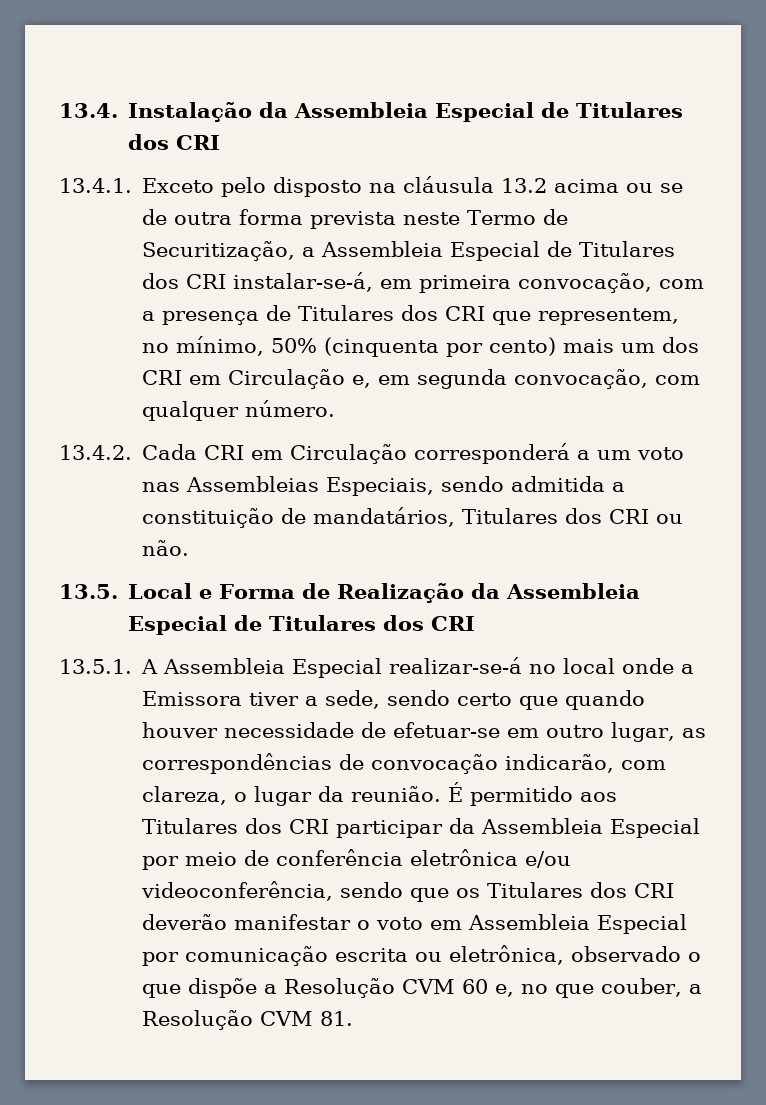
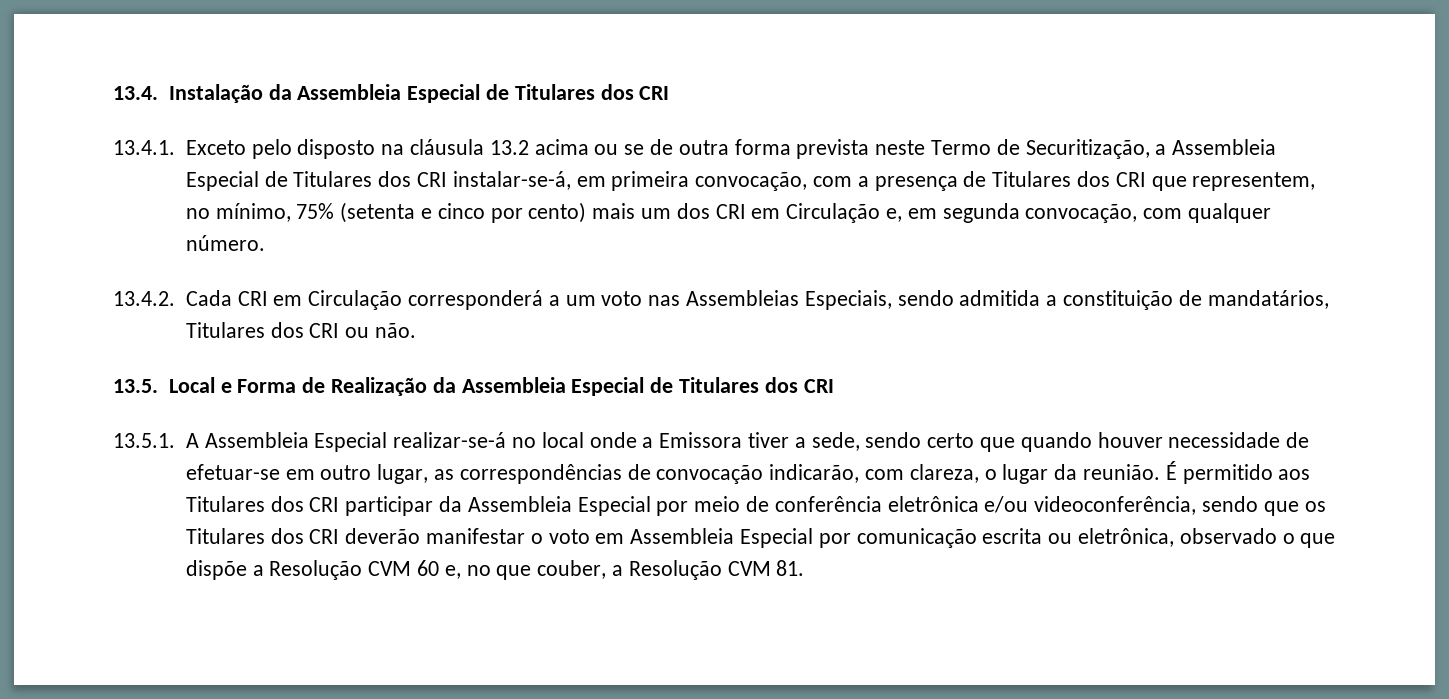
- 13.4.1. Exceto pelo disposto na cláusula 13.2 acima ou se de outra forma prevista neste Termo de Securitização, a Assembleia Especial de Titulares dos CRI instalar-se-á, em primeira convocação, com a presença de Titulares dos CRI que representem, no mínimo, 50% (cinquenta por cento) mais um dos CRI em Circulação e, em segunda convocação, com qualquer número.
+ 13.4.1. Exceto pelo disposto na cláusula 13.2 acima ou se de outra forma prevista neste Termo de Securitização, a Assembleia Especial de Titulares dos CRI instalar-se-á, em primeira convocação, com a presença de Titulares dos CRI que representem, no mínimo, 75% (setenta e cinco por cento) mais um dos CRI em Circulação e, em segunda convocação, com qualquer número.

